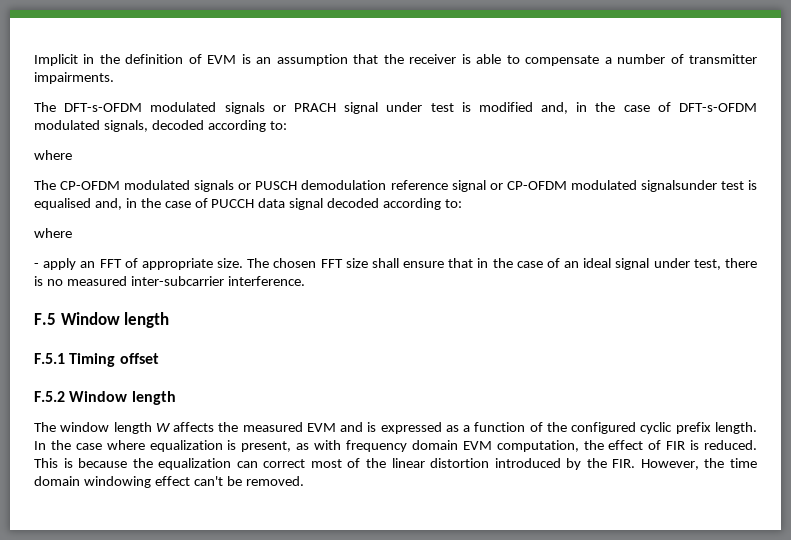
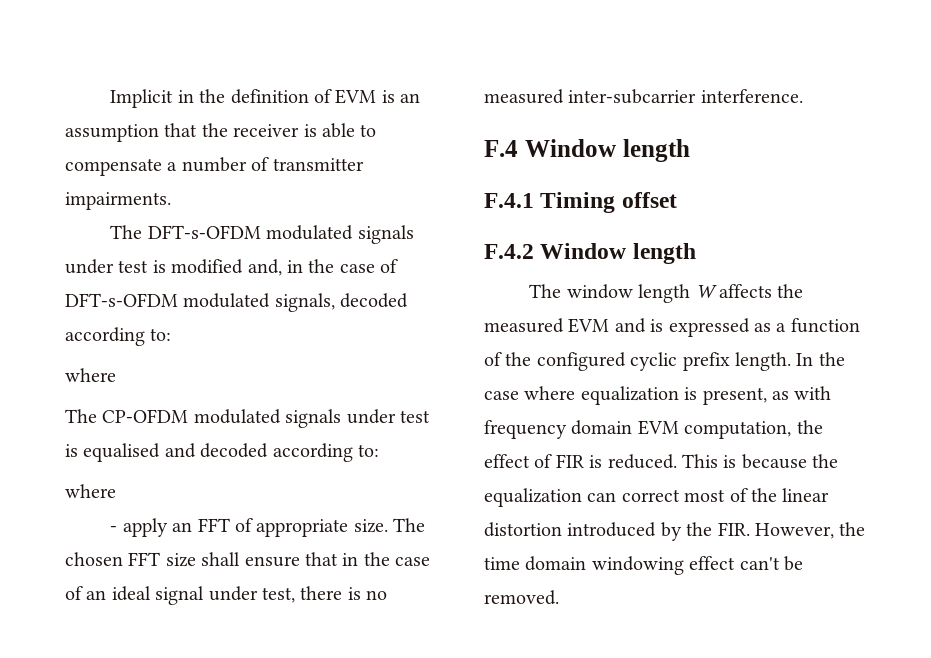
- The DFT-s-OFDM modulated signals or PRACH signal under test is modified and, in the case of DFT-s-OFDM modulated signals, decoded according to:
+ The DFT-s-OFDM modulated signals under test is modified and, in the case of DFT-s-OFDM modulated signals, decoded according to:
- The CP-OFDM modulated signals or PUSCH demodulation reference signal or CP-OFDM modulated signalsunder test is equalised and, in the case of PUCCH data signal decoded according to:
+ The CP-OFDM modulated signals under test is equalised and decoded according to:
- F.5 Window length
- F.5.1 Timing offset
+ F.4 Window length
+ F.4.1 Timing offset
- F.5.2 Window length
+ F.4.2 Window length

